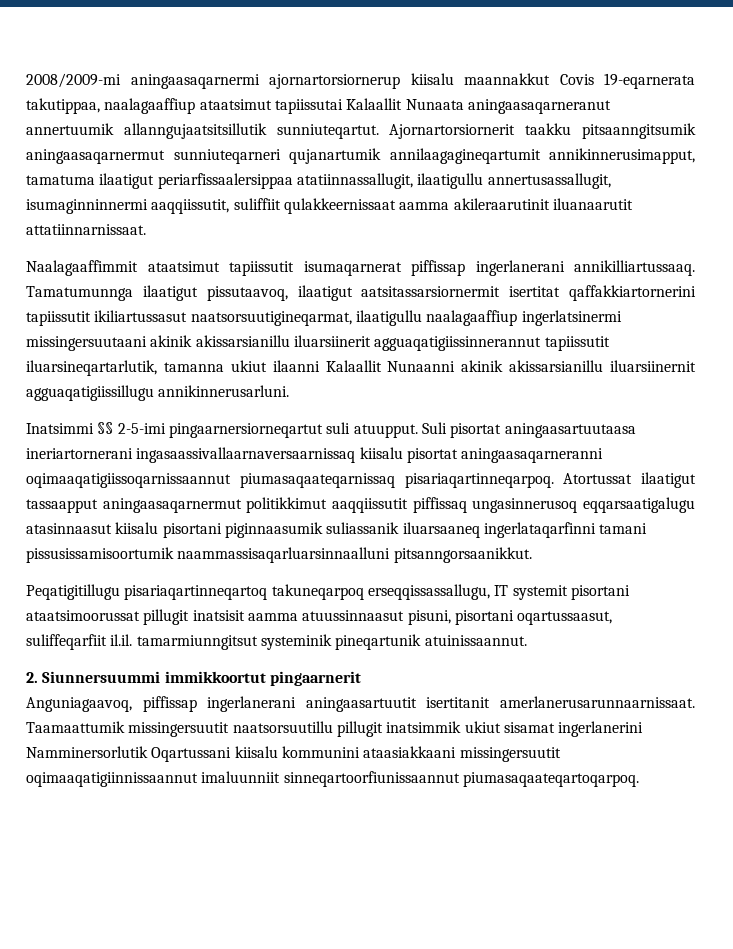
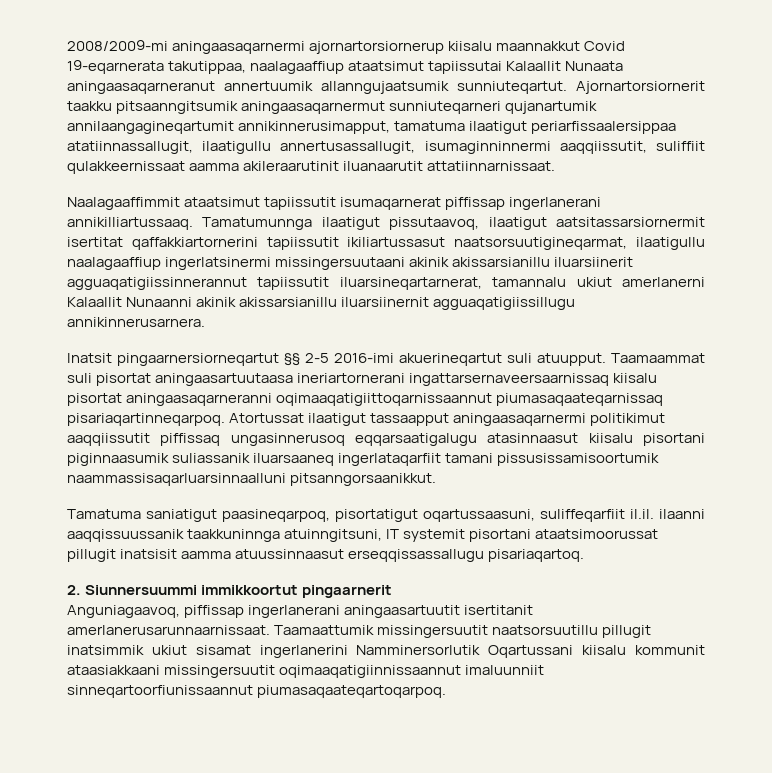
- 2008/2009-mi aningaasaqarnermi ajornartorsiornerup kiisalu maannakkut Covis 19-eqarnerata takutippaa, naalagaaffiup ataatsimut tapiissutai Kalaallit Nunaata aningaasaqarneranut annertuumik allanngujaatsitsillutik sunniuteqartut.
+ 2008/2009-mi aningaasaqarnermi ajornartorsiornerup kiisalu maannakkut Covid 19-eqarnerata takutippaa, naalagaaffiup ataatsimut tapiissutai Kalaallit Nunaata aningaasaqarneranut annertuumik allanngujaatsumik sunniuteqartut.
- Ajornartorsiornerit taakku pitsaanngitsumik aningaasaqarnermut sunniuteqarneri qujanartumik annilaagagineqartumit annikinnerusimapput, tamatuma ilaatigut periarfissaalersippaa atatiinnassallugit, ilaatigullu annertusassallugit, isumaginninnermi aaqqiissutit, suliffiit qulakkeernissaat aamma akileraarutinit iluanaarutit attatiinnarnissaat.
+ Ajornartorsiornerit taakku pitsaanngitsumik aningaasaqarnermut sunniuteqarneri qujanartumik annilaangagineqartumit annikinnerusimapput, tamatuma ilaatigut periarfissaalersippaa atatiinnassallugit, ilaatigullu annertusassallugit, isumaginninnermi aaqqiissutit, suliffiit qulakkeernissaat aamma akileraarutinit iluanaarutit attatiinnarnissaat.
- Tamatumunnga ilaatigut pissutaavoq, ilaatigut aatsitassarsiornermit isertitat qaffakkiartornerini tapiissutit ikiliartussasut naatsorsuutigineqarmat, ilaatigullu naalagaaffiup ingerlatsinermi missingersuutaani akinik akissarsianillu iluarsiinerit agguaqatigiissinnerannut tapiissutit iluarsineqartarlutik, tamanna ukiut ilaanni Kalaallit Nunaanni akinik akissarsianillu iluarsiinernit agguaqatigiissillugu annikinnerusarluni.
- Inatsimmi §§ 2-5-imi pingaarnersiorneqartut suli atuupput. Suli pisortat aningaasartuutaasa ineriartornerani ingasaassivallaarnaversaarnissaq kiisalu pisortat aningaasaqarneranni oqimaaqatigiissoqarnissaannut piumasaqaateqarnissaq pisariaqartinneqarpoq.
+ Tamatumunnga ilaatigut pissutaavoq, ilaatigut aatsitassarsiornermit isertitat qaffakkiartornerini tapiissutit ikiliartussasut naatsorsuutigineqarmat, ilaatigullu naalagaaffiup ingerlatsinermi missingersuutaani akinik akissarsianillu iluarsiinerit agguaqatigiissinnerannut tapiissutit iluarsineqartarnerat, tamannalu ukiut amerlanerni Kalaallit Nunaanni akinik akissarsianillu iluarsiinernit agguaqatigiissillugu annikinnerusarnera.
+ Inatsit pingaarnersiorneqartut §§ 2-5 2016-imi akuerineqartut suli atuupput. Taamaammat suli pisortat aningaasartuutaasa ineriartornerani ingattarsernaveersaarnissaq kiisalu pisortat aningaasaqarneranni oqimaaqatigiittoqarnissaannut piumasaqaateqarnissaq pisariaqartinneqarpoq.
- Atortussat ilaatigut tassaapput aningaasaqarnermut politikkimut aaqqiissutit piffissaq ungasinnerusoq eqqarsaatigalugu atasinnaasut kiisalu pisortani piginnaasumik suliassanik iluarsaaneq ingerlataqarfinni tamani pissusissamisoortumik naammassisaqarluarsinnaalluni pitsanngorsaanikkut.
+ Atortussat ilaatigut tassaapput aningaasaqarnermi politikimut aaqqiissutit piffissaq ungasinnerusoq eqqarsaatigalugu atasinnaasut kiisalu pisortani piginnaasumik suliassanik iluarsaaneq ingerlataqarfiit tamani pissusissamisoortumik naammassisaqarluarsinnaalluni pitsanngorsaanikkut.
- Peqatigitillugu pisariaqartinneqartoq takuneqarpoq erseqqissassallugu, IT systemit pisortani ataatsimoorussat pillugit inatsisit aamma atuussinnaasut pisuni, pisortani oqartussaasut, suliffeqarfiit il.il. tamarmiunngitsut systeminik pineqartunik atuinissaannut.
+ Tamatuma saniatigut paasineqarpoq, pisortatigut oqartussaasuni, suliffeqarfiit il.il. ilaanni aaqqissuussanik taakkuninnga atuinngitsuni, IT systemit pisortani ataatsimoorussat pillugit inatsisit aamma atuussinnaasut erseqqissassallugu pisariaqartoq.
- Taamaattumik missingersuutit naatsorsuutillu pillugit inatsimmik ukiut sisamat ingerlanerini Namminersorlutik Oqartussani kiisalu kommunini ataasiakkaani missingersuutit oqimaaqatigiinnissaannut imaluunniit sinneqartoorfiunissaannut piumasaqaateqartoqarpoq.
+ Taamaattumik missingersuutit naatsorsuutillu pillugit inatsimmik ukiut sisamat ingerlanerini Namminersorlutik Oqartussani kiisalu kommunit ataasiakkaani missingersuutit oqimaaqatigiinnissaannut imaluunniit sinneqartoorfiunissaannut piumasaqaateqartoqarpoq.

